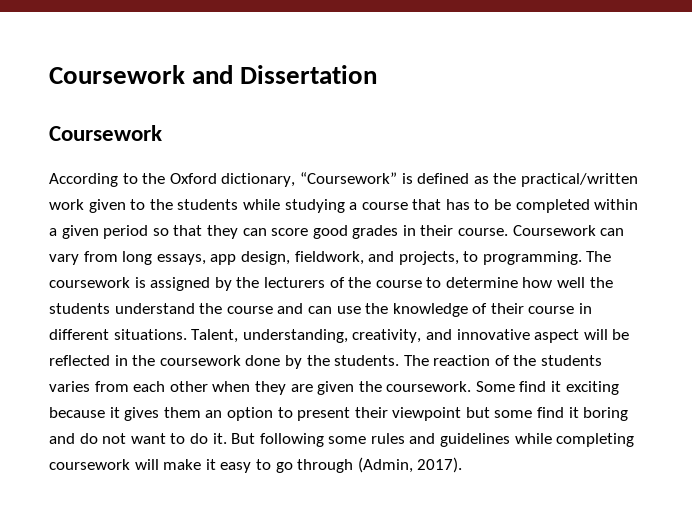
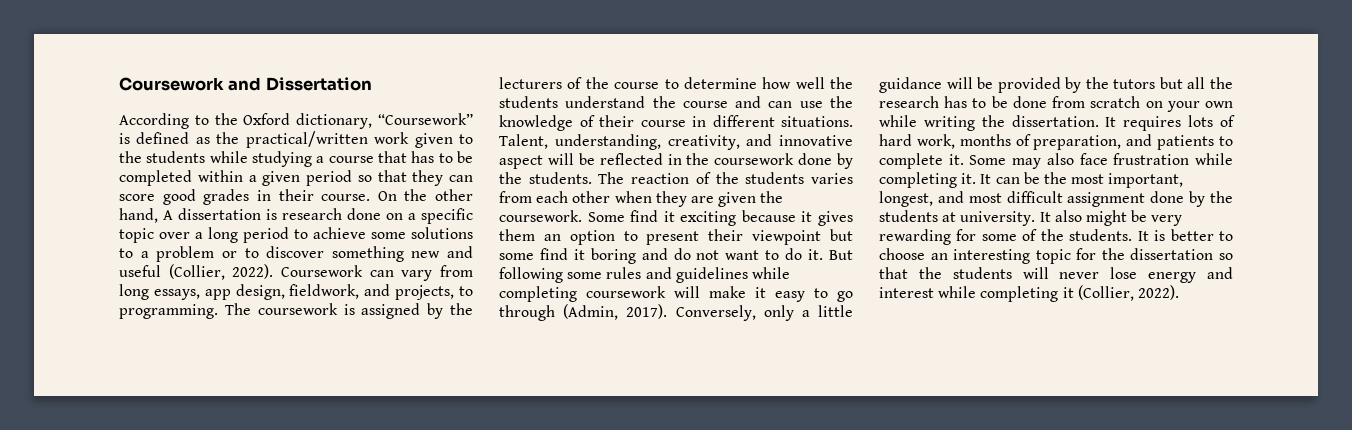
  Coursework and Dissertation
- Coursework
+ On the other hand, A dissertation is research done on a specific topic over a long period to achieve some solutions to a problem or to discover something new and useful (Collier, 2022).
+ Conversely, only a little guidance will be provided by the tutors but all the research has to be done from scratch on your own while writing the dissertation. It requires lots of hard work, months of preparation, and patients to complete it. Some may also face frustration while completing it. It can be the most important, longest, and most difficult assignment done by the students at university. It also might be very rewarding for some of the students. It is better to choose an interesting topic for the dissertation so that the students will never lose energy and interest while completing it (Collier, 2022).

